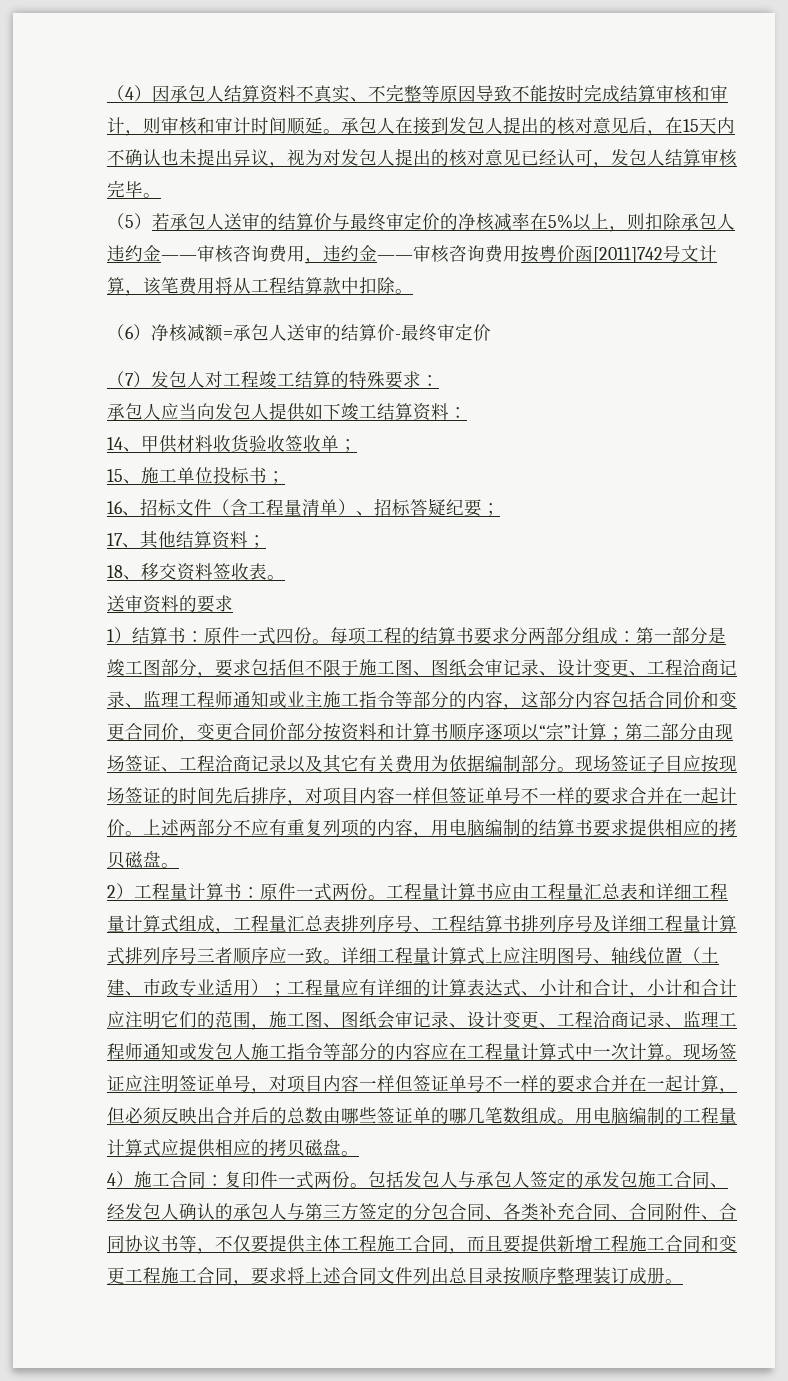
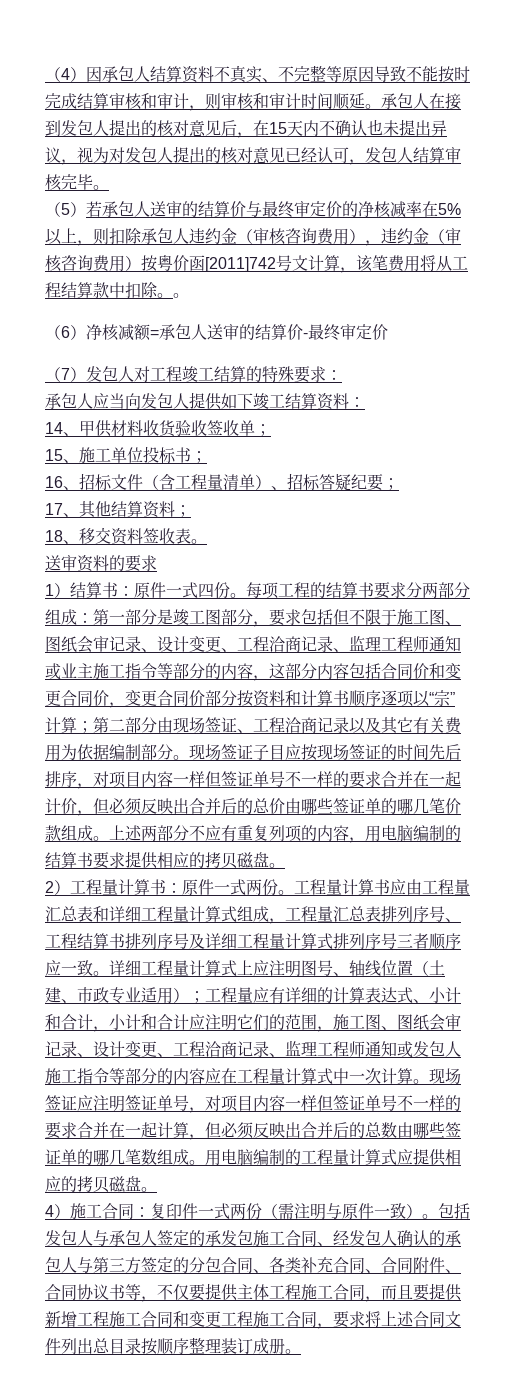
- （5）若承包人送审的结算价与最终审定价的净核减率在5%以上，则扣除承包人违约金——审核咨询费用，违约金——审核咨询费用按粤价函[2011]742号文计算，该笔费用将从工程结算款中扣除。
+ （5）若承包人送审的结算价与最终审定价的净核减率在5%以上，则扣除承包人违约金（审核咨询费用），违约金（审核咨询费用）按粤价函[2011]742号文计算，该笔费用将从工程结算款中扣除。。
- 现场签证子目应按现场签证的时间先后排序，对项目内容一样但签证单号不一样的要求合并在一起计价。
+ 现场签证子目应按现场签证的时间先后排序，对项目内容一样但签证单号不一样的要求合并在一起计价，但必须反映出合并后的总价由哪些签证单的哪几笔价款组成。
- 4）施工合同：复印件一式两份。
+ 4）施工合同：复印件一式两份（需注明与原件一致）。

